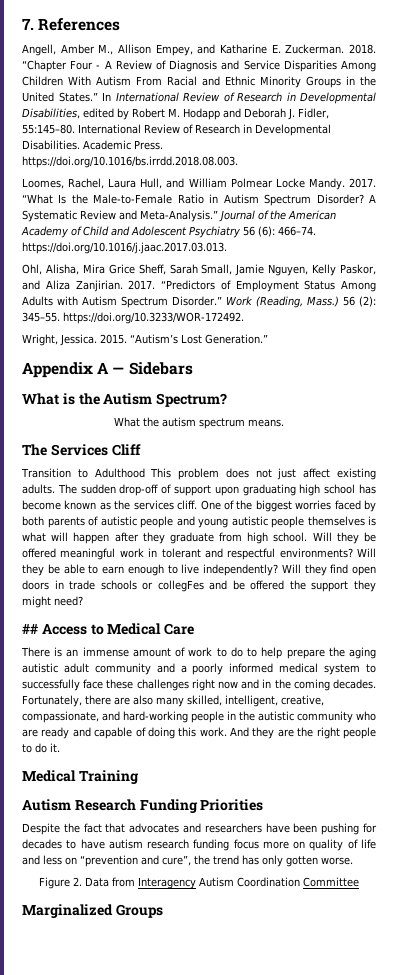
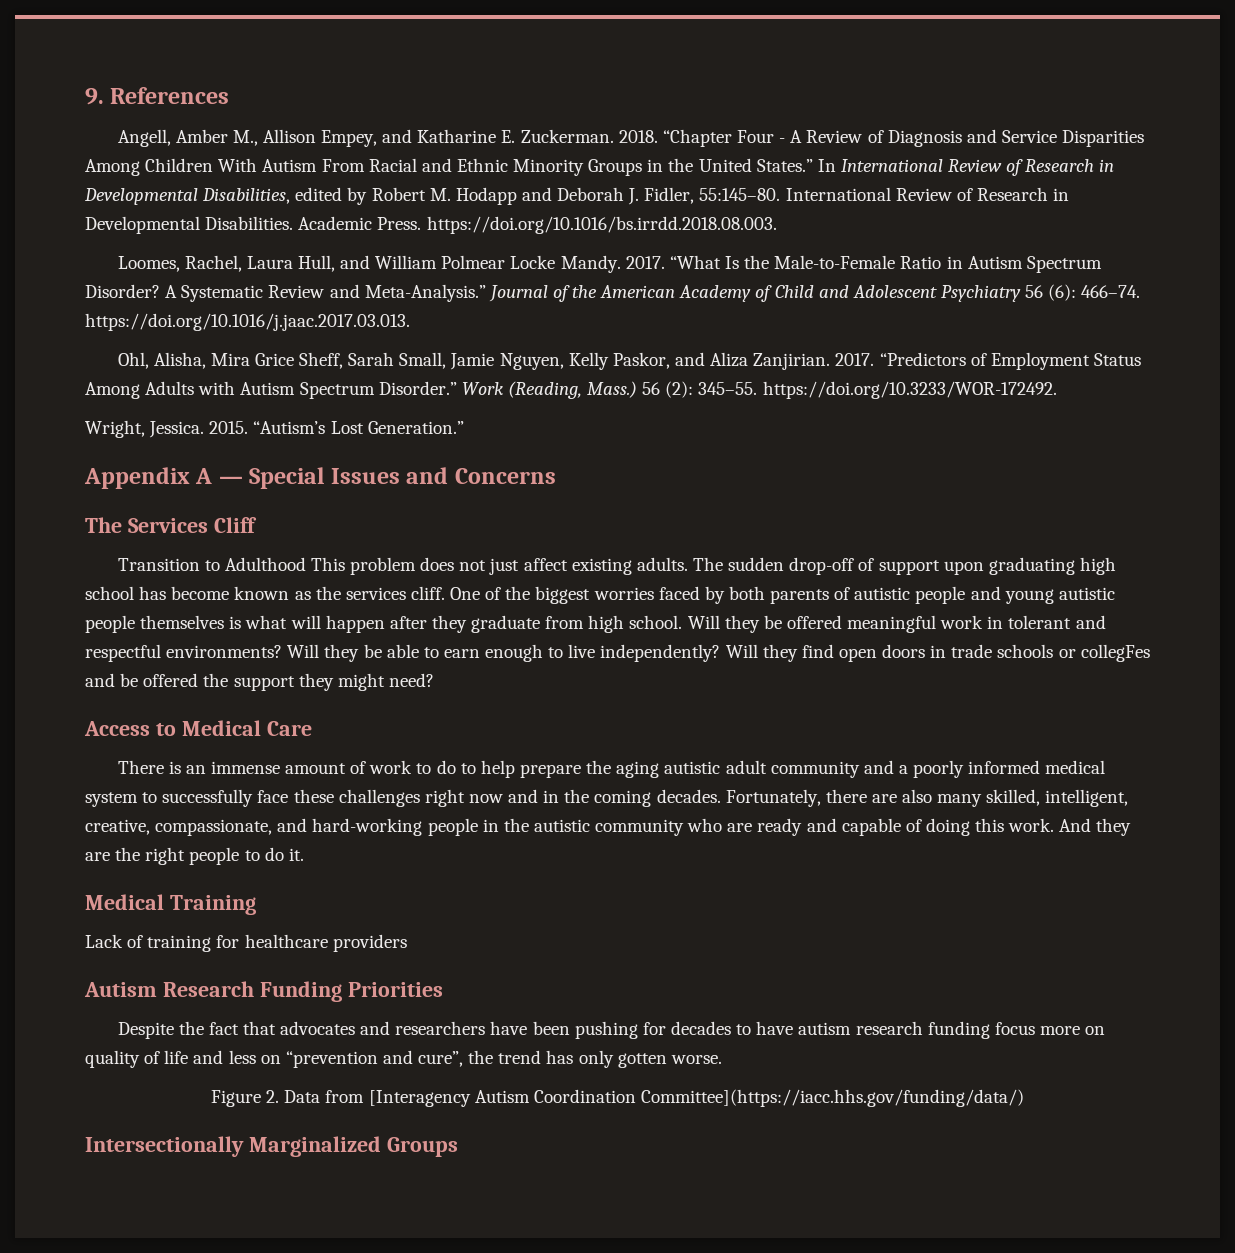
- 7. References
+ 9. References
- Appendix A — Sidebars
- What is the Autism Spectrum?
- What the autism spectrum means.
+ Appendix A — Special Issues and Concerns
- ## Access to Medical Care
+ Access to Medical Care
+ Lack of training for healthcare providers
- Figure 2. Data from Interagency Autism Coordination Committee
- Marginalized Groups
+ Figure 2. Data from [Interagency Autism Coordination Committee](https://iacc.hhs.gov/funding/data/)
+ Intersectionally Marginalized Groups

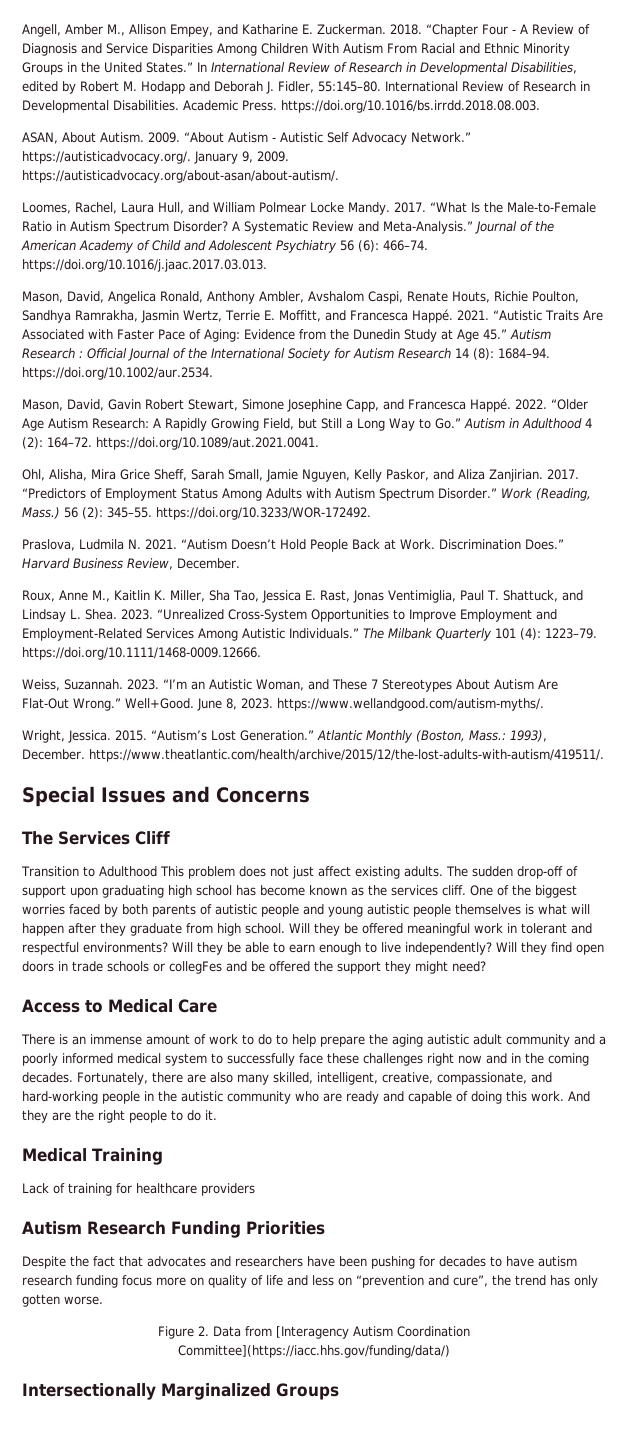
- 9. References
+ ASAN, About Autism. 2009. “About Autism - Autistic Self Advocacy Network.” https://autisticadvocacy.org/. January 9, 2009. https://autisticadvocacy.org/about-asan/about-autism/.
+ Mason, David, Angelica Ronald, Anthony Ambler, Avshalom Caspi, Renate Houts, Richie Poulton, Sandhya Ramrakha, Jasmin Wertz, Terrie E. Moffitt, and Francesca Happé. 2021. “Autistic Traits Are Associated with Faster Pace of Aging: Evidence from the Dunedin Study at Age 45.” Autism Research : Official Journal of the International Society for Autism Research 14 (8): 1684–94. https://doi.org/10.1002/aur.2534.
+ Mason, David, Gavin Robert Stewart, Simone Josephine Capp, and Francesca Happé. 2022. “Older Age Autism Research: A Rapidly Growing Field, but Still a Long Way to Go.” Autism in Adulthood 4 (2): 164–72. https://doi.org/10.1089/aut.2021.0041.
+ Praslova, Ludmila N. 2021. “Autism Doesn’t Hold People Back at Work. Discrimination Does.” Harvard Business Review, December.
+ Roux, Anne M., Kaitlin K. Miller, Sha Tao, Jessica E. Rast, Jonas Ventimiglia, Paul T. Shattuck, and Lindsay L. Shea. 2023. “Unrealized Cross-System Opportunities to Improve Employment and Employment-Related Services Among Autistic Individuals.” The Milbank Quarterly 101 (4): 1223–79. https://doi.org/10.1111/1468-0009.12666.
+ Weiss, Suzannah. 2023. “I’m an Autistic Woman, and These 7 Stereotypes About Autism Are Flat-Out Wrong.” Well+Good. June 8, 2023. https://www.wellandgood.com/autism-myths/.
- “Autism’s Lost Generation.”
- Appendix A — Special Issues and Concerns
+ “Autism’s Lost Generation.” Atlantic Monthly (Boston, Mass.: 1993), December. https://www.theatlantic.com/health/archive/2015/12/the-lost-adults-with-autism/419511/.
+ Special Issues and Concerns

